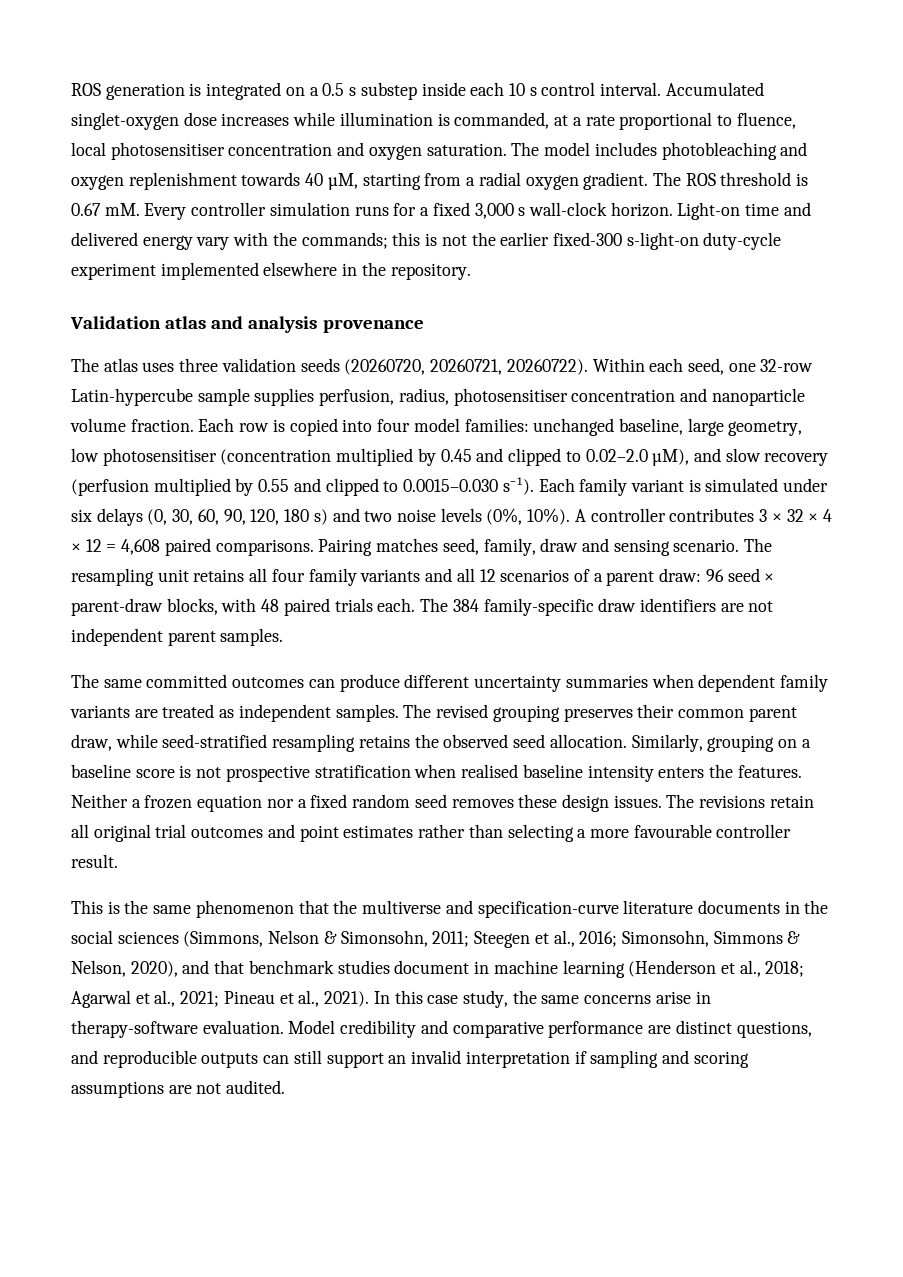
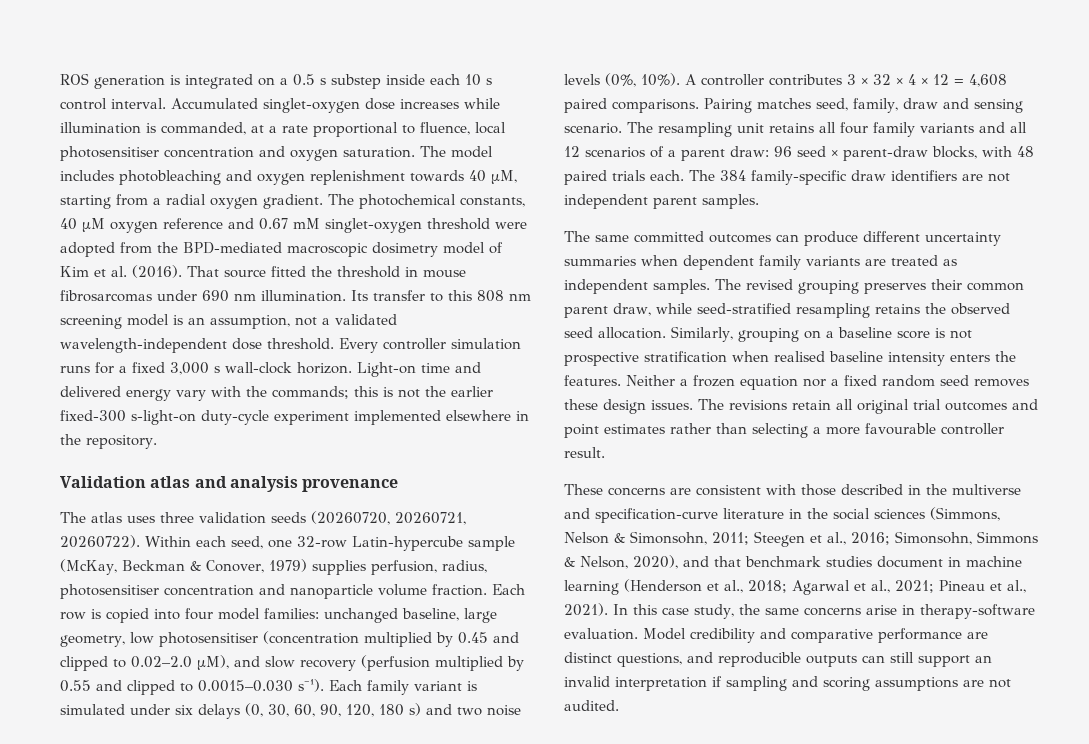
- The ROS threshold is 0.67 mM.
+ The photochemical constants, 40 µM oxygen reference and 0.67 mM singlet-oxygen threshold were adopted from the BPD-mediated macroscopic dosimetry model of Kim et al. (2016). That source fitted the threshold in mouse fibrosarcomas under 690 nm illumination. Its transfer to this 808 nm screening model is an assumption, not a validated wavelength-independent dose threshold.
- Within each seed, one 32-row Latin-hypercube sample supplies perfusion, radius, photosensitiser concentration and nanoparticle volume fraction.
+ Within each seed, one 32-row Latin-hypercube sample (McKay, Beckman & Conover, 1979) supplies perfusion, radius, photosensitiser concentration and nanoparticle volume fraction.
- This is the same phenomenon that the multiverse and specification-curve literature documents in the social sciences (Simmons, Nelson & Simonsohn, 2011; Steegen et al., 2016; Simonsohn, Simmons & Nelson, 2020), and that benchmark studies document in machine learning (Henderson et al., 2018; Agarwal et al., 2021; Pineau et al., 2021).
+ These concerns are consistent with those described in the multiverse and specification-curve literature in the social sciences (Simmons, Nelson & Simonsohn, 2011; Steegen et al., 2016; Simonsohn, Simmons & Nelson, 2020), and that benchmark studies document in machine learning (Henderson et al., 2018; Agarwal et al., 2021; Pineau et al., 2021).

